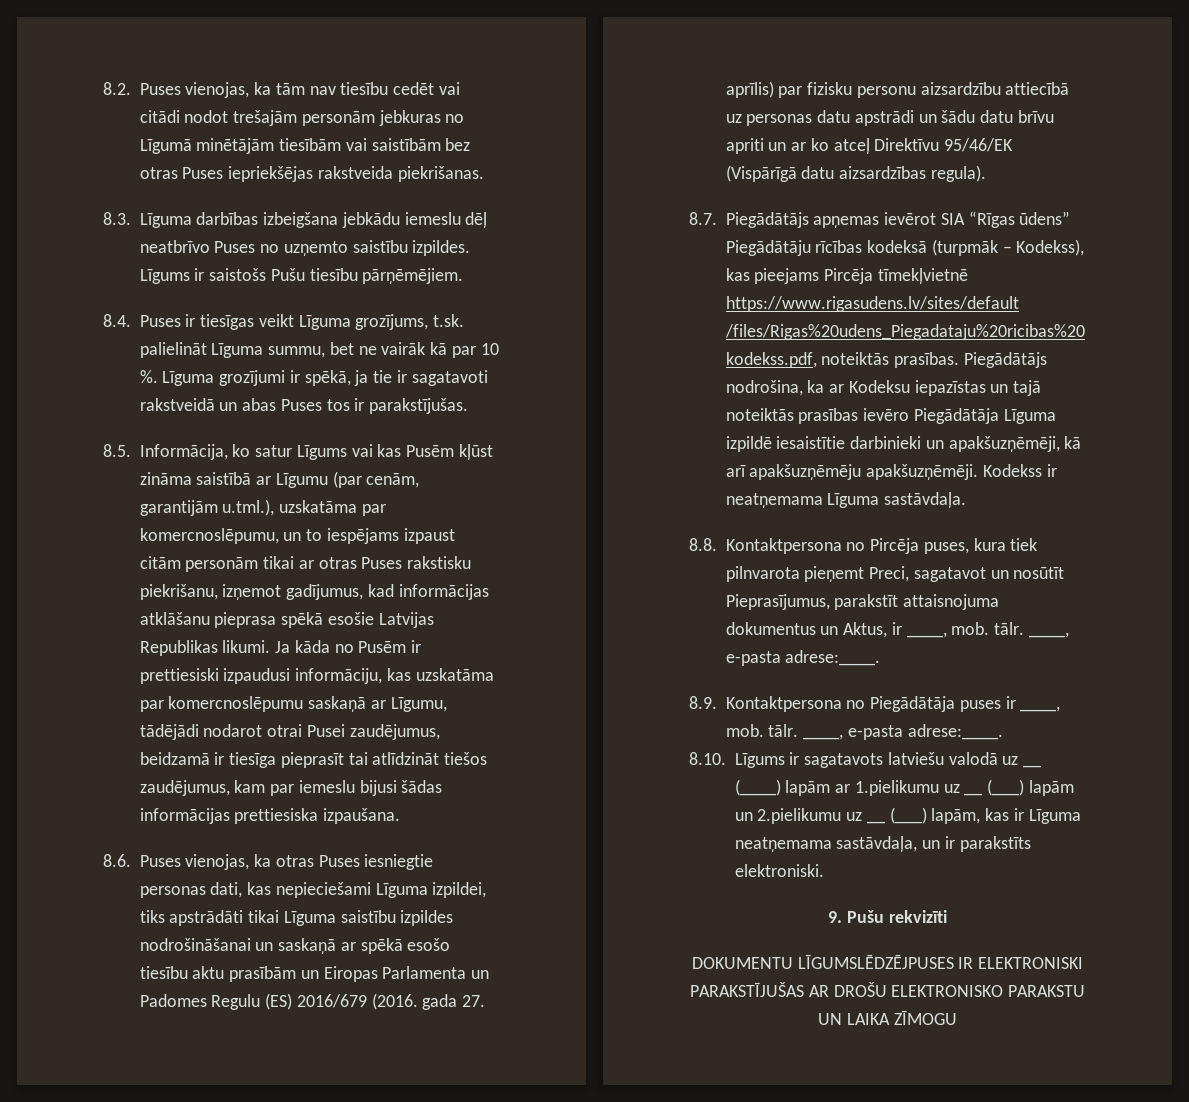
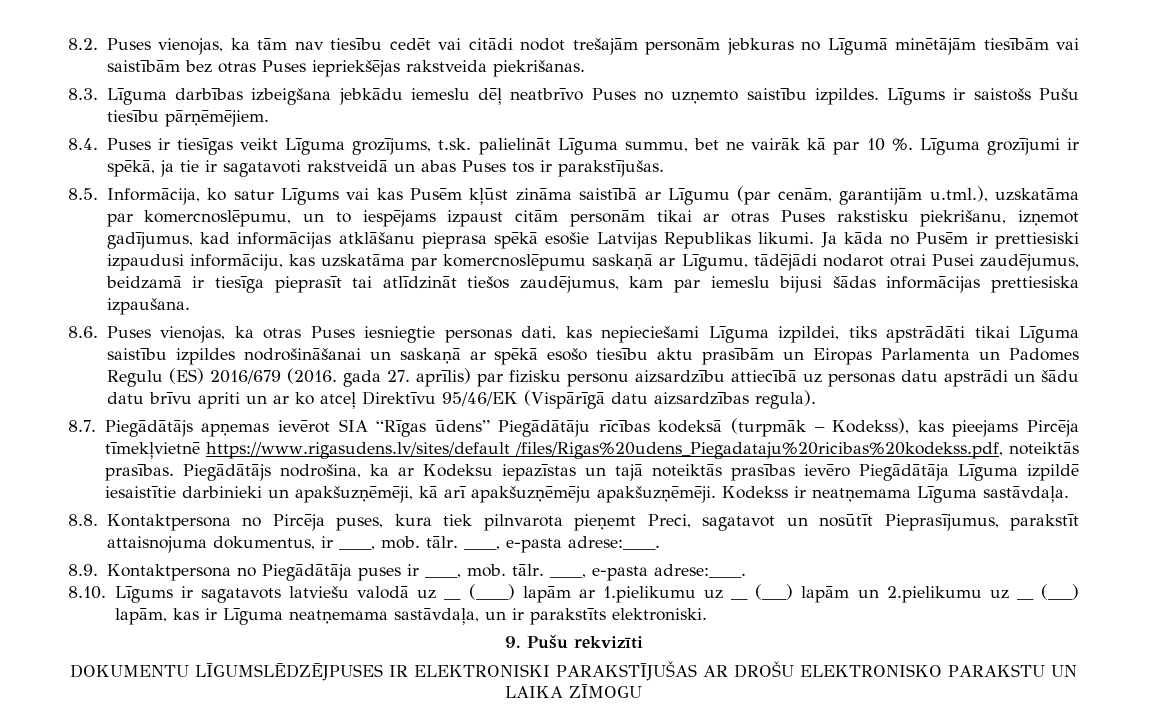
- 8.8. Kontaktpersona no Pircēja puses, kura tiek pilnvarota pieņemt Preci, sagatavot un nosūtīt Pieprasījumus, parakstīt attaisnojuma dokumentus un Aktus, ir ____, mob. tālr.
+ 8.8. Kontaktpersona no Pircēja puses, kura tiek pilnvarota pieņemt Preci, sagatavot un nosūtīt Pieprasījumus, parakstīt attaisnojuma dokumentus, ir ____, mob. tālr.

